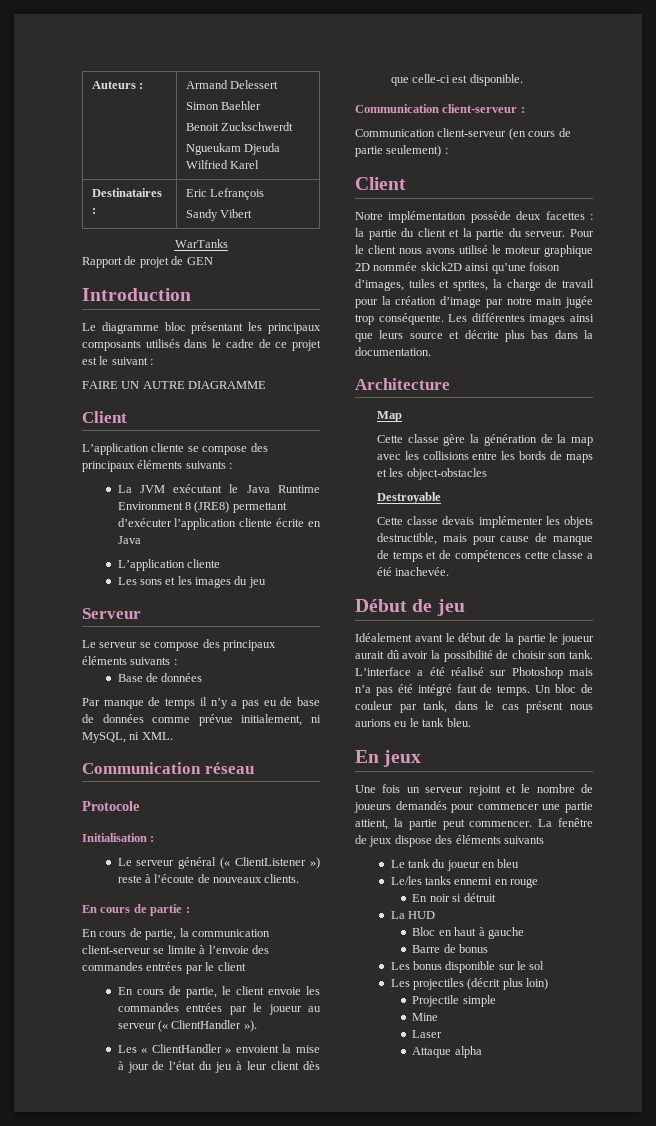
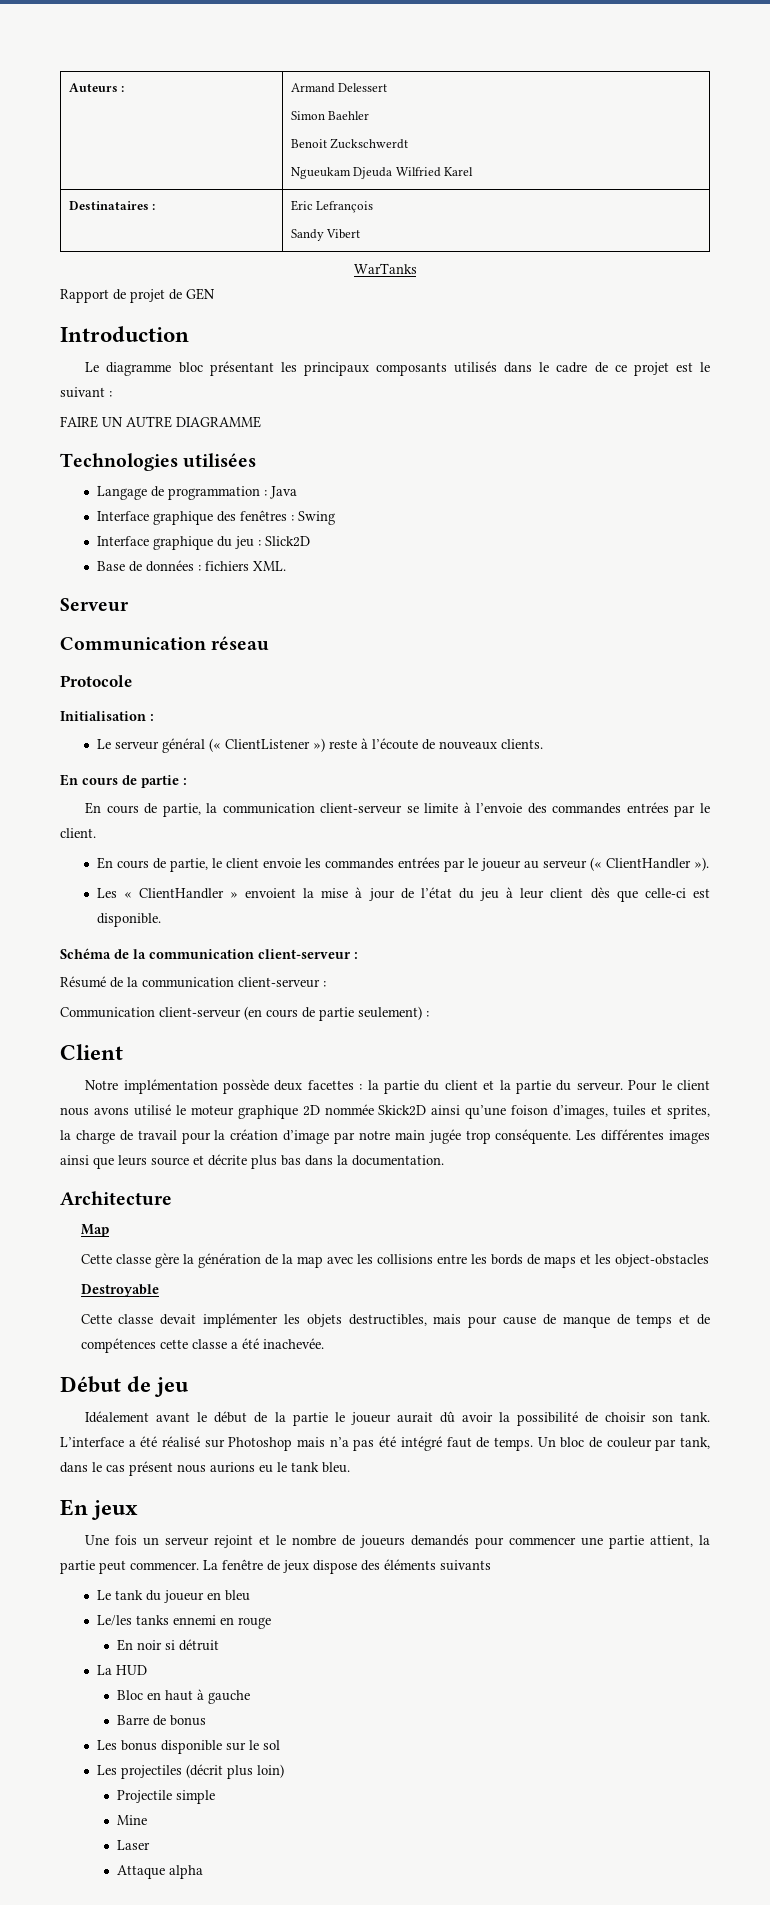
  FAIRE UN AUTRE DIAGRAMME
- Client
- L’application cliente se compose des principaux éléments suivants :
- La JVM exécutant le Java Runtime Environment 8 (JRE8) permettant d’exécuter l’application cliente écrite en Java
- L’application cliente
- Les sons et les images du jeu
- Serveur
- Le serveur se compose des principaux éléments suivants :
+ Technologies utilisées
+ Langage de programmation : Java
+ Interface graphique des fenêtres : Swing
+ Interface graphique du jeu : Slick2D
- Base de données
- Par manque de temps il n’y a pas eu de base de données comme prévue initialement, ni MySQL, ni XML.
+ Base de données : fichiers XML.
+ Serveur
- En cours de partie, la communication client-serveur se limite à l’envoie des commandes entrées par le client
+ En cours de partie, la communication client-serveur se limite à l’envoie des commandes entrées par le client.
- Communication client-serveur :
+ Schéma de la communication client-serveur :
+ Résumé de la communication client-serveur :
- Pour le client nous avons utilisé le moteur graphique 2D nommée skick2D ainsi qu’une foison d’images, tuiles et sprites, la charge de travail pour la création d’image par notre main jugée trop conséquente.
+ Pour le client nous avons utilisé le moteur graphique 2D nommée Skick2D ainsi qu’une foison d’images, tuiles et sprites, la charge de travail pour la création d’image par notre main jugée trop conséquente.
- Cette classe devais implémenter les objets destructible, mais pour cause de manque de temps et de compétences cette classe a été inachevée.
+ Cette classe devait implémenter les objets destructibles, mais pour cause de manque de temps et de compétences cette classe a été inachevée.

